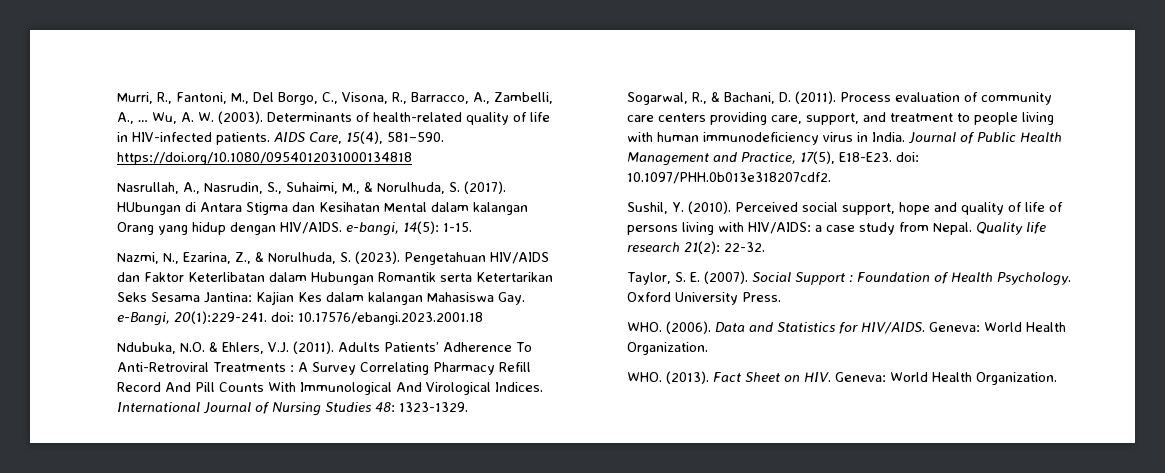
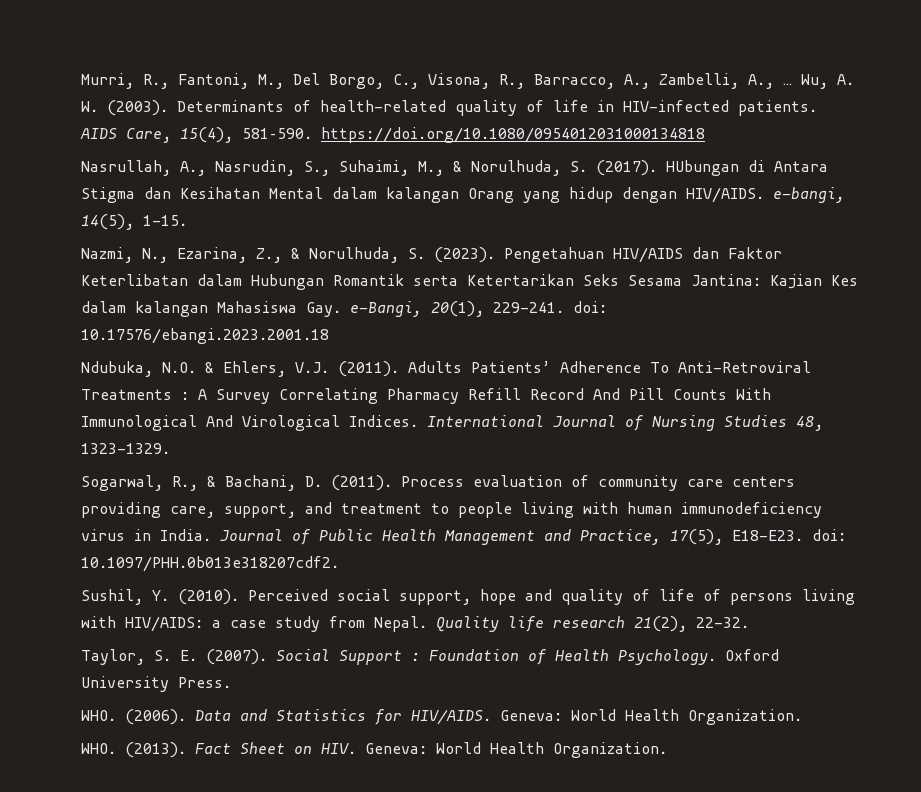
- HUbungan di Antara Stigma dan Kesihatan Mental dalam kalangan Orang yang hidup dengan HIV/AIDS. e-bangi, 14(5): 1-15.
+ HUbungan di Antara Stigma dan Kesihatan Mental dalam kalangan Orang yang hidup dengan HIV/AIDS. e-bangi, 14(5), 1-15.
- Pengetahuan HIV/AIDS dan Faktor Keterlibatan dalam Hubungan Romantik serta Ketertarikan Seks Sesama Jantina: Kajian Kes dalam kalangan Mahasiswa Gay. e-Bangi, 20(1):229-241. doi: 10.17576/ebangi.2023.2001.18
+ Pengetahuan HIV/AIDS dan Faktor Keterlibatan dalam Hubungan Romantik serta Ketertarikan Seks Sesama Jantina: Kajian Kes dalam kalangan Mahasiswa Gay. e-Bangi, 20(1), 229-241. doi: 10.17576/ebangi.2023.2001.18
- International Journal of Nursing Studies 48: 1323-1329.
+ International Journal of Nursing Studies 48, 1323-1329.
- Quality life research 21(2): 22-32.
+ Quality life research 21(2), 22-32.

